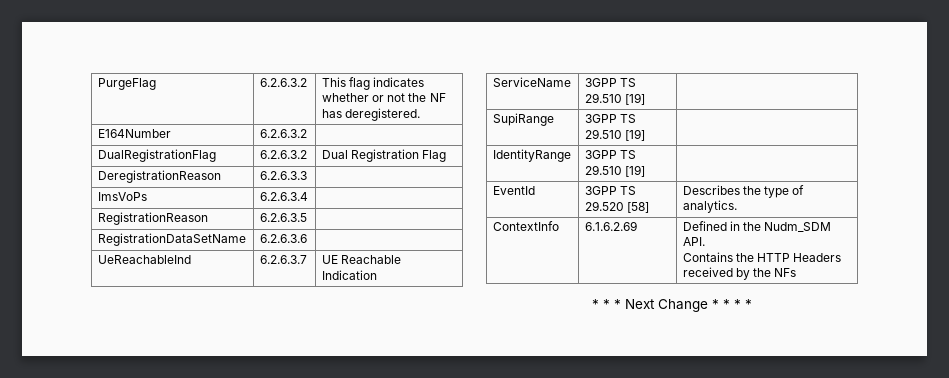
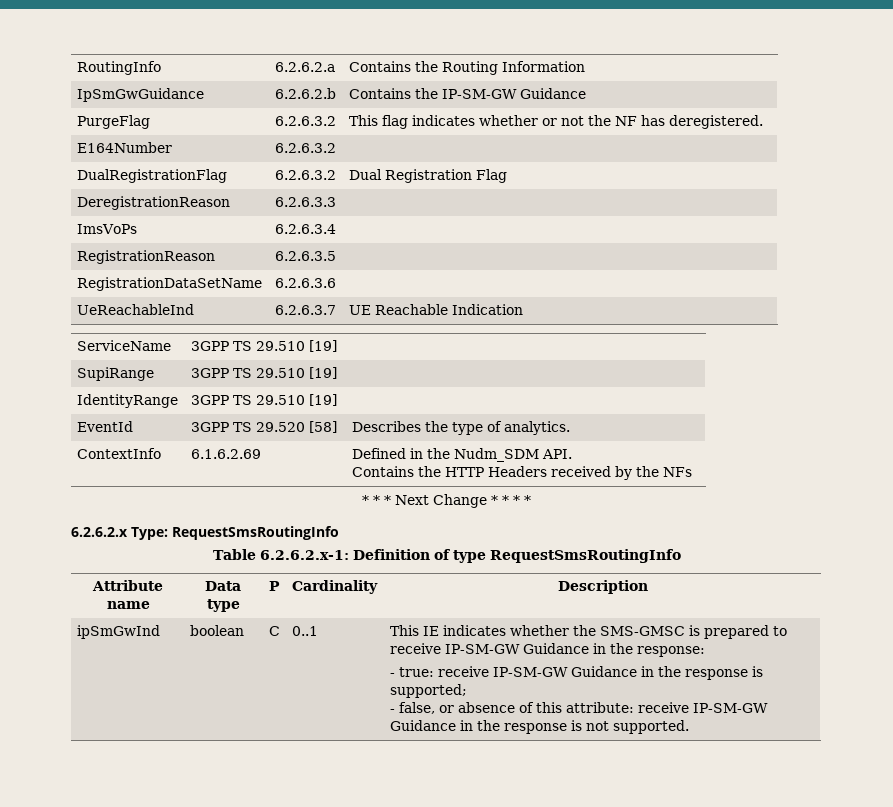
+ RoutingInfo | 6.2.6.2.a | Contains the Routing Information
+ IpSmGwGuidance | 6.2.6.2.b | Contains the IP-SM-GW Guidance
+ 6.2.6.2.x Type: RequestSmsRoutingInfo
+ Table 6.2.6.2.x-1: Definition of type RequestSmsRoutingInfo
+ Attribute name | Data type | P | Cardinality | Description
+ ipSmGwInd | boolean | C | 0..1 | This IE indicates whether the SMS-GMSC is prepared to receive IP-SM-GW Guidance in the response:
+ - true: receive IP-SM-GW Guidance in the response is supported;
+ - false, or absence of this attribute: receive IP-SM-GW Guidance in the response is not supported.

